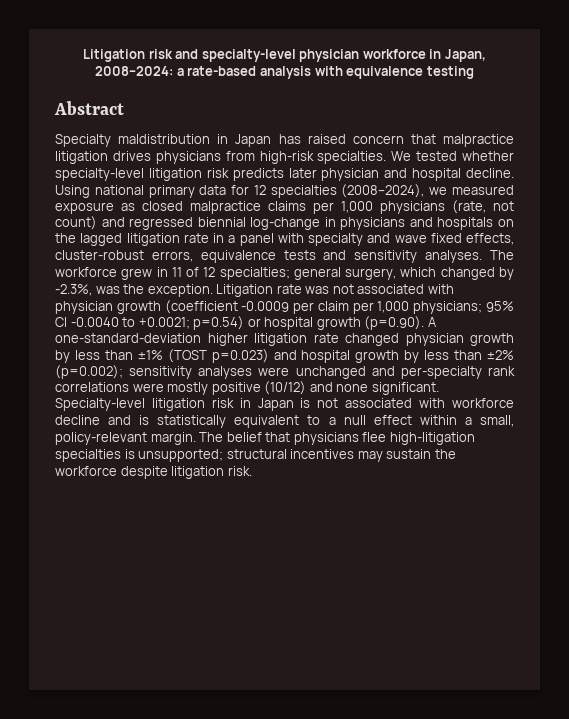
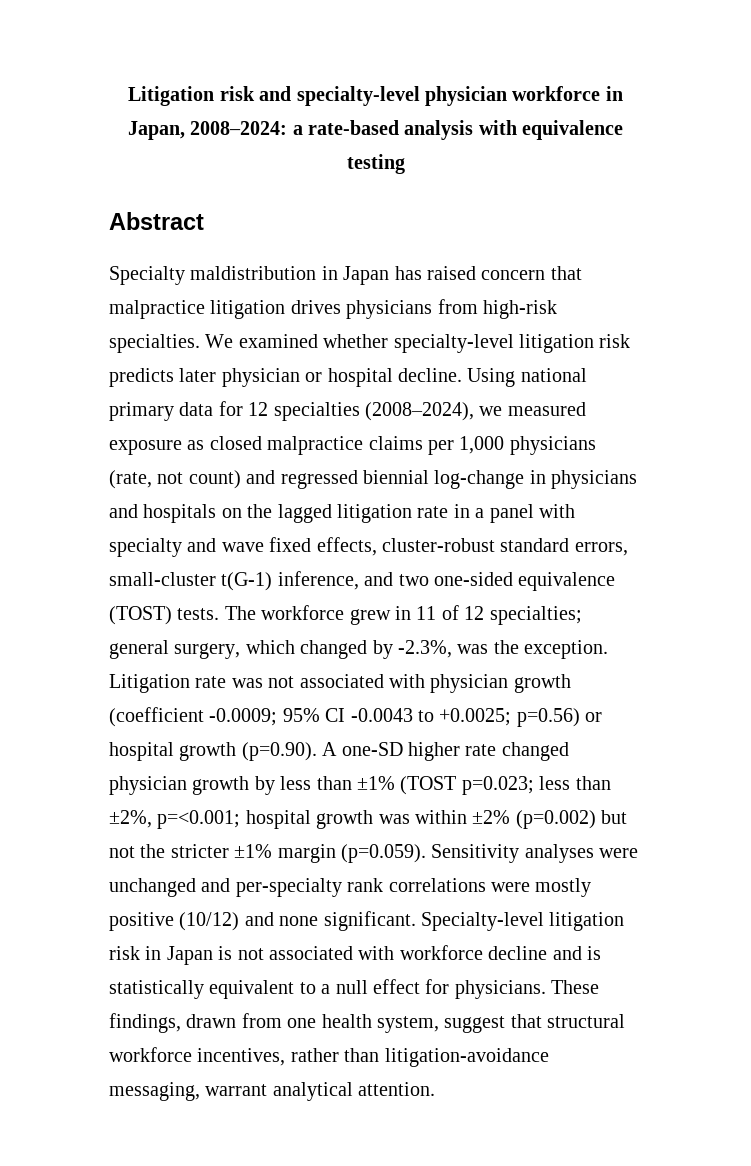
- We tested whether specialty-level litigation risk predicts later physician and hospital decline.
+ We examined whether specialty-level litigation risk predicts later physician or hospital decline.
- Using national primary data for 12 specialties (2008–2024), we measured exposure as closed malpractice claims per 1,000 physicians (rate, not count) and regressed biennial log-change in physicians and hospitals on the lagged litigation rate in a panel with specialty and wave fixed effects, cluster-robust errors, equivalence tests and sensitivity analyses.
+ Using national primary data for 12 specialties (2008–2024), we measured exposure as closed malpractice claims per 1,000 physicians (rate, not count) and regressed biennial log-change in physicians and hospitals on the lagged litigation rate in a panel with specialty and wave fixed effects, cluster-robust standard errors, small-cluster t(G-1) inference, and two one-sided equivalence (TOST) tests.
- Litigation rate was not associated with physician growth (coefficient -0.0009 per claim per 1,000 physicians; 95% CI -0.0040 to +0.0021; p=0.54) or hospital growth (p=0.90). A one-standard-deviation higher litigation rate changed physician growth by less than ±1% (TOST p=0.023) and hospital growth by less than ±2% (p=0.002); sensitivity analyses were unchanged and per-specialty rank correlations were mostly positive (10/12) and none significant.
+ Litigation rate was not associated with physician growth (coefficient -0.0009; 95% CI -0.0043 to +0.0025; p=0.56) or hospital growth (p=0.90). A one-SD higher rate changed physician growth by less than ±1% (TOST p=0.023; less than ±2%, p=<0.001; hospital growth was within ±2% (p=0.002) but not the stricter ±1% margin (p=0.059). Sensitivity analyses were unchanged and per-specialty rank correlations were mostly positive (10/12) and none significant.
- Specialty-level litigation risk in Japan is not associated with workforce decline and is statistically equivalent to a null effect within a small, policy-relevant margin. The belief that physicians flee high-litigation specialties is unsupported; structural incentives may sustain the workforce despite litigation risk.
+ Specialty-level litigation risk in Japan is not associated with workforce decline and is statistically equivalent to a null effect for physicians. These findings, drawn from one health system, suggest that structural workforce incentives, rather than litigation-avoidance messaging, warrant analytical attention.

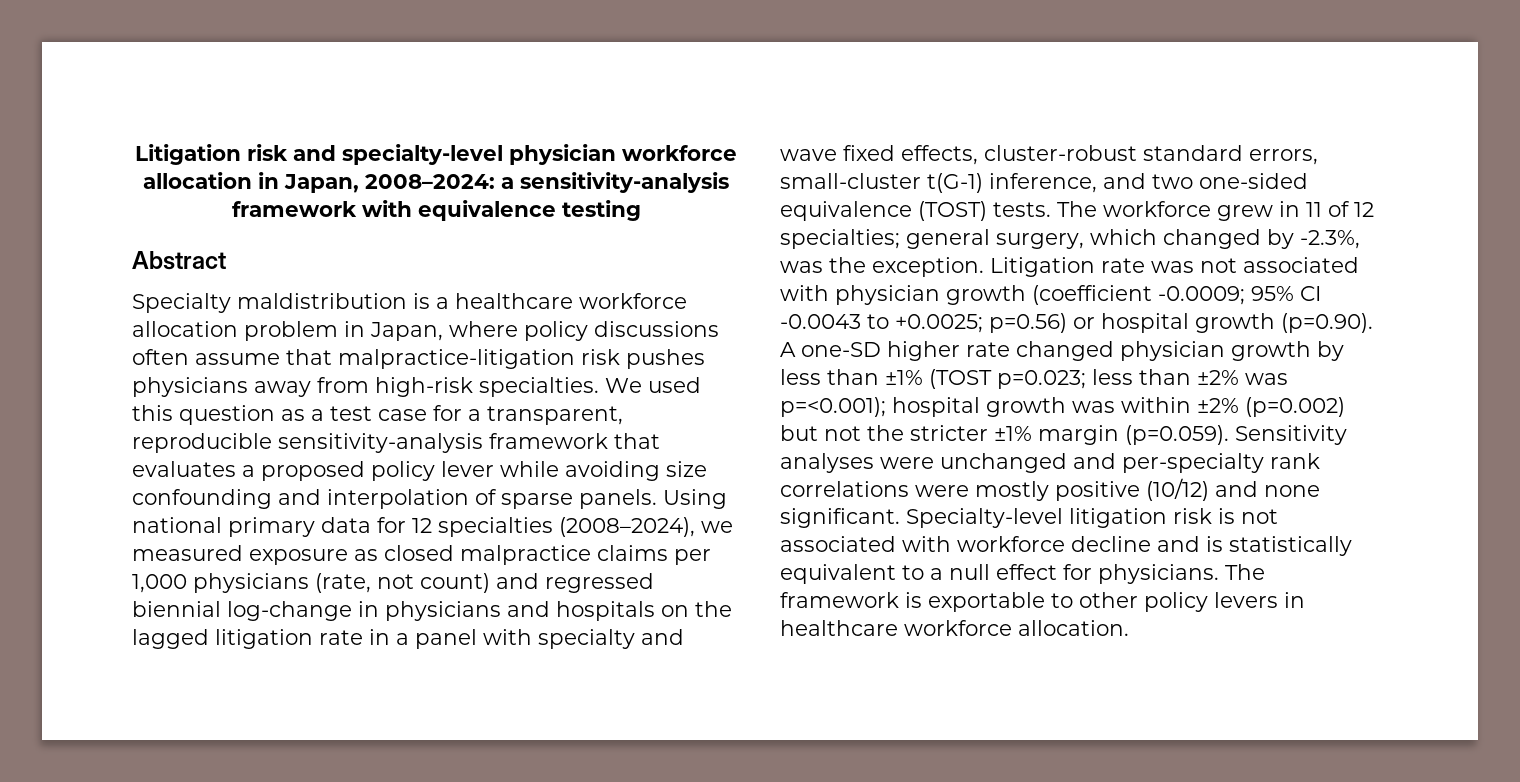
- Litigation risk and specialty-level physician workforce in Japan, 2008–2024: a rate-based analysis with equivalence testing
+ Litigation risk and specialty-level physician workforce allocation in Japan, 2008–2024: a sensitivity-analysis framework with equivalence testing
- Specialty maldistribution in Japan has raised concern that malpractice litigation drives physicians from high-risk specialties. We examined whether specialty-level litigation risk predicts later physician or hospital decline.
+ Specialty maldistribution is a healthcare workforce allocation problem in Japan, where policy discussions often assume that malpractice-litigation risk pushes physicians away from high-risk specialties. We used this question as a test case for a transparent, reproducible sensitivity-analysis framework that evaluates a proposed policy lever while avoiding size confounding and interpolation of sparse panels.
- less than ±2%, p=<0.001;
+ less than ±2% was p=<0.001);
- Specialty-level litigation risk in Japan is not associated with workforce decline and is statistically equivalent to a null effect for physicians.
+ Specialty-level litigation risk is not associated with workforce decline and is statistically equivalent to a null effect for physicians.
- These findings, drawn from one health system, suggest that structural workforce incentives, rather than litigation-avoidance messaging, warrant analytical attention.
+ The framework is exportable to other policy levers in healthcare workforce allocation.

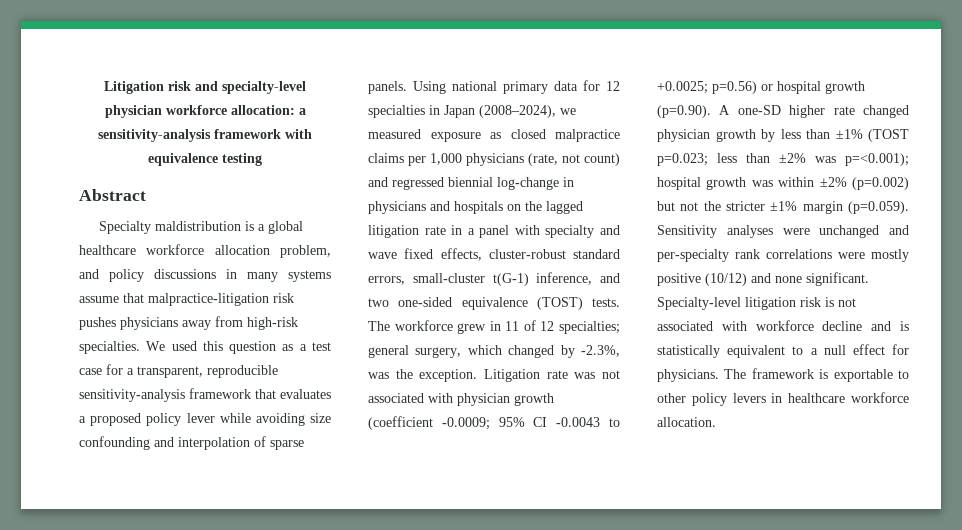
- Litigation risk and specialty-level physician workforce allocation in Japan, 2008–2024: a sensitivity-analysis framework with equivalence testing
+ Litigation risk and specialty-level physician workforce allocation: a sensitivity-analysis framework with equivalence testing
- Specialty maldistribution is a healthcare workforce allocation problem in Japan, where policy discussions often assume that malpractice-litigation risk pushes physicians away from high-risk specialties.
+ Specialty maldistribution is a global healthcare workforce allocation problem, and policy discussions in many systems assume that malpractice-litigation risk pushes physicians away from high-risk specialties.
- Using national primary data for 12 specialties (2008–2024), we measured exposure as closed malpractice claims per 1,000 physicians (rate, not count) and regressed biennial log-change in physicians and hospitals on the lagged litigation rate in a panel with specialty and wave fixed effects, cluster-robust standard errors, small-cluster t(G-1) inference, and two one-sided equivalence (TOST) tests.
+ Using national primary data for 12 specialties in Japan (2008–2024), we measured exposure as closed malpractice claims per 1,000 physicians (rate, not count) and regressed biennial log-change in physicians and hospitals on the lagged litigation rate in a panel with specialty and wave fixed effects, cluster-robust standard errors, small-cluster t(G-1) inference, and two one-sided equivalence (TOST) tests.

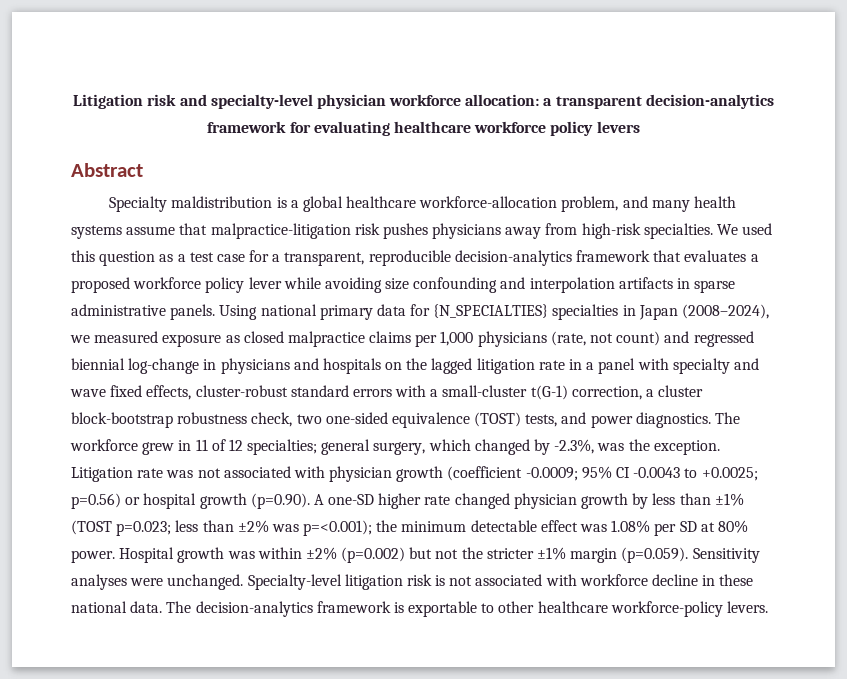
- Litigation risk and specialty-level physician workforce allocation: a sensitivity-analysis framework with equivalence testing
+ Litigation risk and specialty-level physician workforce allocation: a transparent decision-analytics framework for evaluating healthcare workforce policy levers
- Specialty maldistribution is a global healthcare workforce allocation problem, and policy discussions in many systems assume that malpractice-litigation risk pushes physicians away from high-risk specialties.
+ Specialty maldistribution is a global healthcare workforce-allocation problem, and many health systems assume that malpractice-litigation risk pushes physicians away from high-risk specialties.
- We used this question as a test case for a transparent, reproducible sensitivity-analysis framework that evaluates a proposed policy lever while avoiding size confounding and interpolation of sparse panels.
+ We used this question as a test case for a transparent, reproducible decision-analytics framework that evaluates a proposed workforce policy lever while avoiding size confounding and interpolation artifacts in sparse administrative panels.
- Using national primary data for 12 specialties in Japan (2008–2024), we measured exposure as closed malpractice claims per 1,000 physicians (rate, not count) and regressed biennial log-change in physicians and hospitals on the lagged litigation rate in a panel with specialty and wave fixed effects, cluster-robust standard errors, small-cluster t(G-1) inference, and two one-sided equivalence (TOST) tests.
+ Using national primary data for {N_SPECIALTIES} specialties in Japan (2008–2024), we measured exposure as closed malpractice claims per 1,000 physicians (rate, not count) and regressed biennial log-change in physicians and hospitals on the lagged litigation rate in a panel with specialty and wave fixed effects, cluster-robust standard errors with a small-cluster t(G-1) correction, a cluster block-bootstrap robustness check, two one-sided equivalence (TOST) tests, and power diagnostics.
- Litigation rate was not associated with physician growth (coefficient -0.0009; 95% CI -0.0043 to +0.0025; p=0.56) or hospital growth (p=0.90). A one-SD higher rate changed physician growth by less than ±1% (TOST p=0.023; less than ±2% was p=<0.001); hospital growth was within ±2% (p=0.002) but not the stricter ±1% margin (p=0.059). Sensitivity analyses were unchanged and per-specialty rank correlations were mostly positive (10/12) and none significant.
+ Litigation rate was not associated with physician growth (coefficient -0.0009; 95% CI -0.0043 to +0.0025; p=0.56) or hospital growth (p=0.90). A one-SD higher rate changed physician growth by less than ±1% (TOST p=0.023; less than ±2% was p=<0.001); the minimum detectable effect was 1.08% per SD at 80% power. Hospital growth was within ±2% (p=0.002) but not the stricter ±1% margin (p=0.059). Sensitivity analyses were unchanged.
- Specialty-level litigation risk is not associated with workforce decline and is statistically equivalent to a null effect for physicians. The framework is exportable to other policy levers in healthcare workforce allocation.
+ Specialty-level litigation risk is not associated with workforce decline in these national data. The decision-analytics framework is exportable to other healthcare workforce-policy levers.

